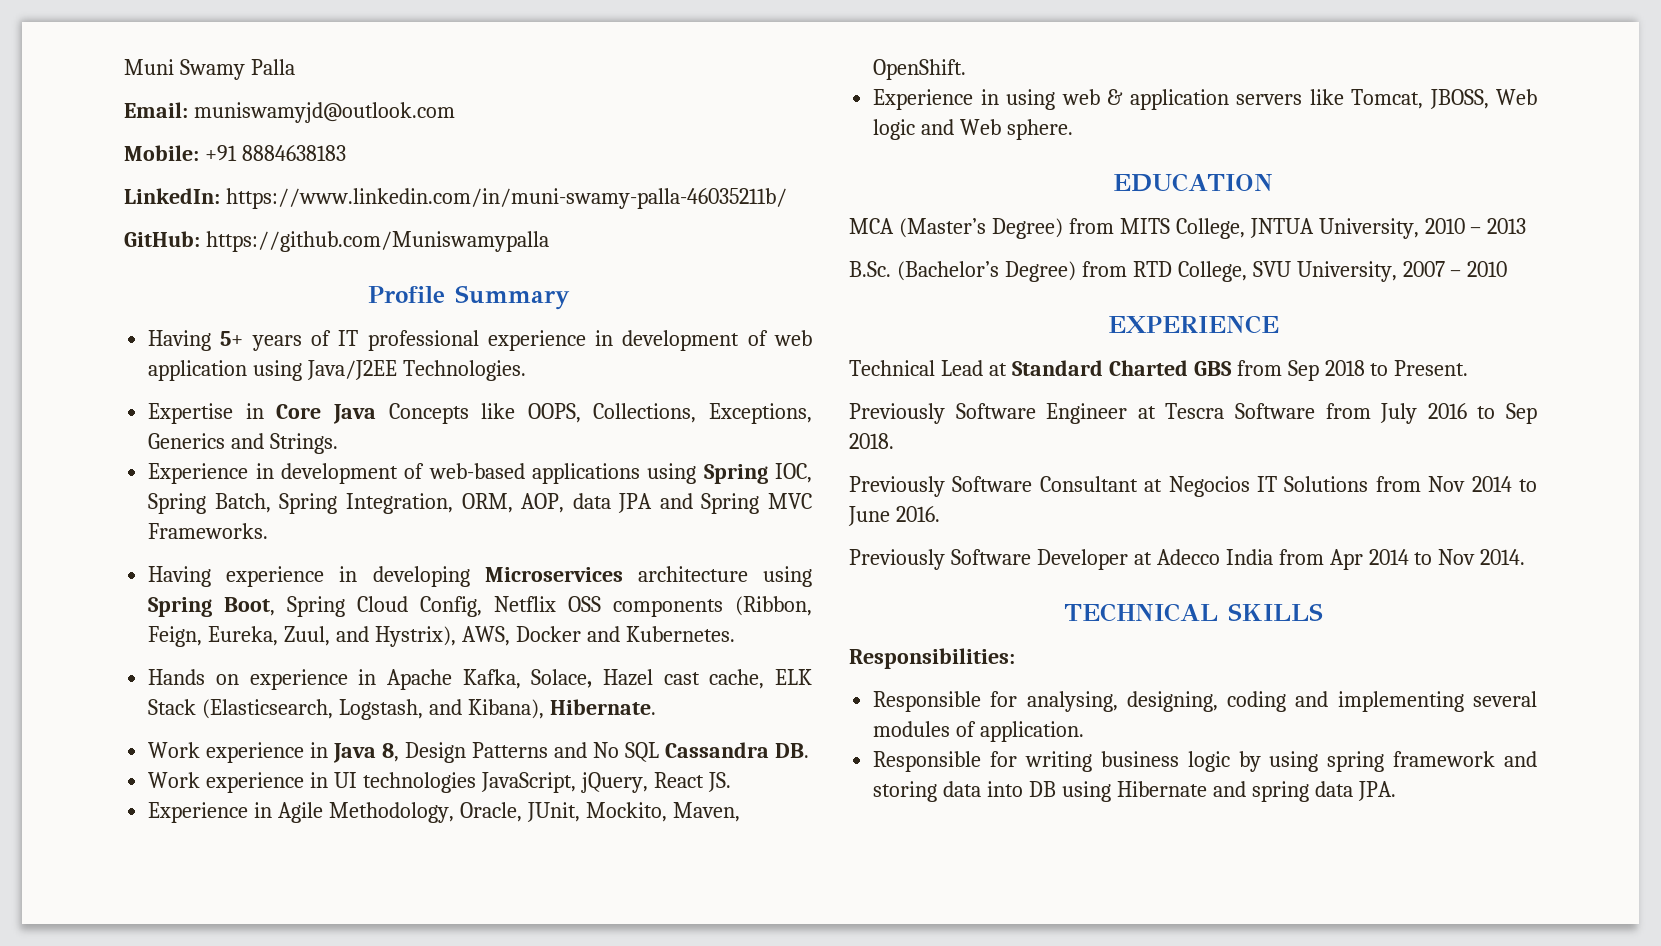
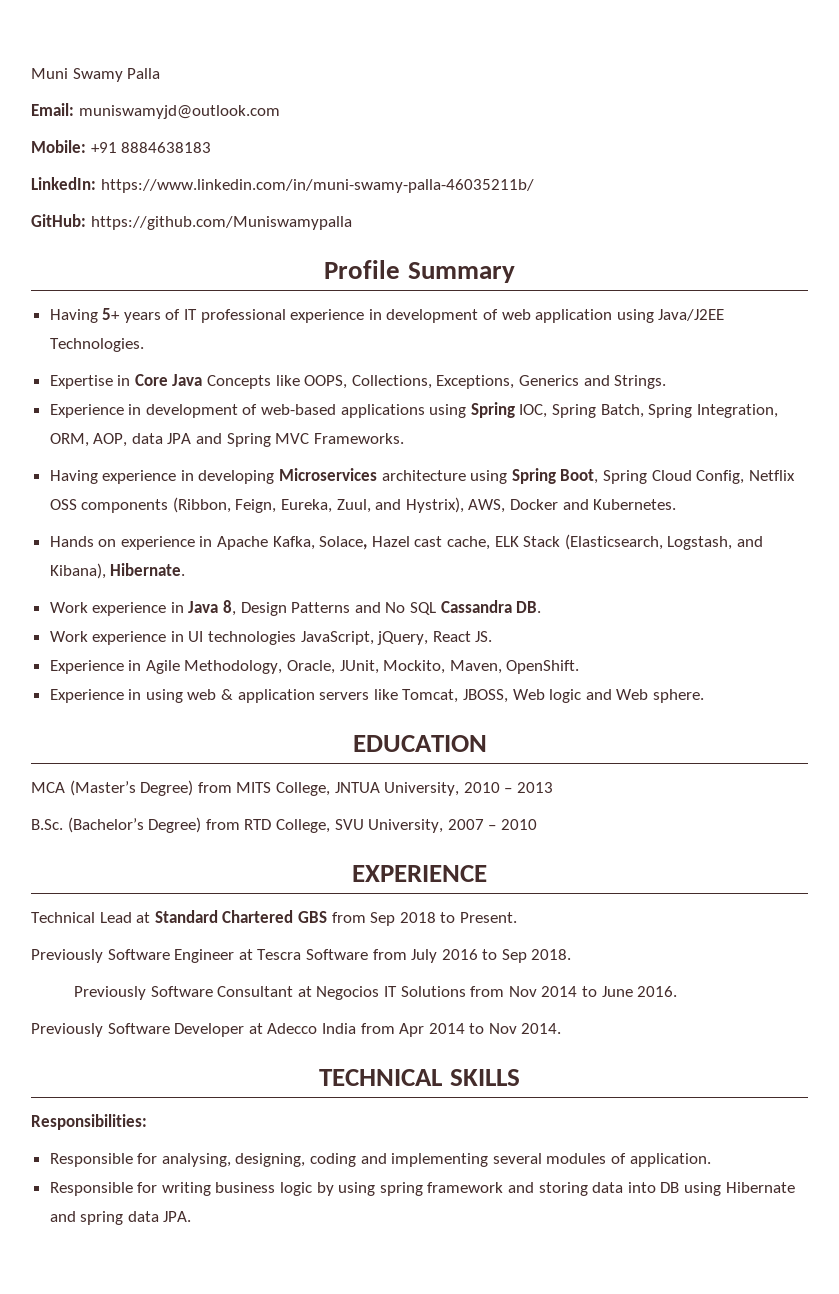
- Technical Lead at Standard Charted GBS from Sep 2018 to Present.
+ Technical Lead at Standard Chartered GBS from Sep 2018 to Present.

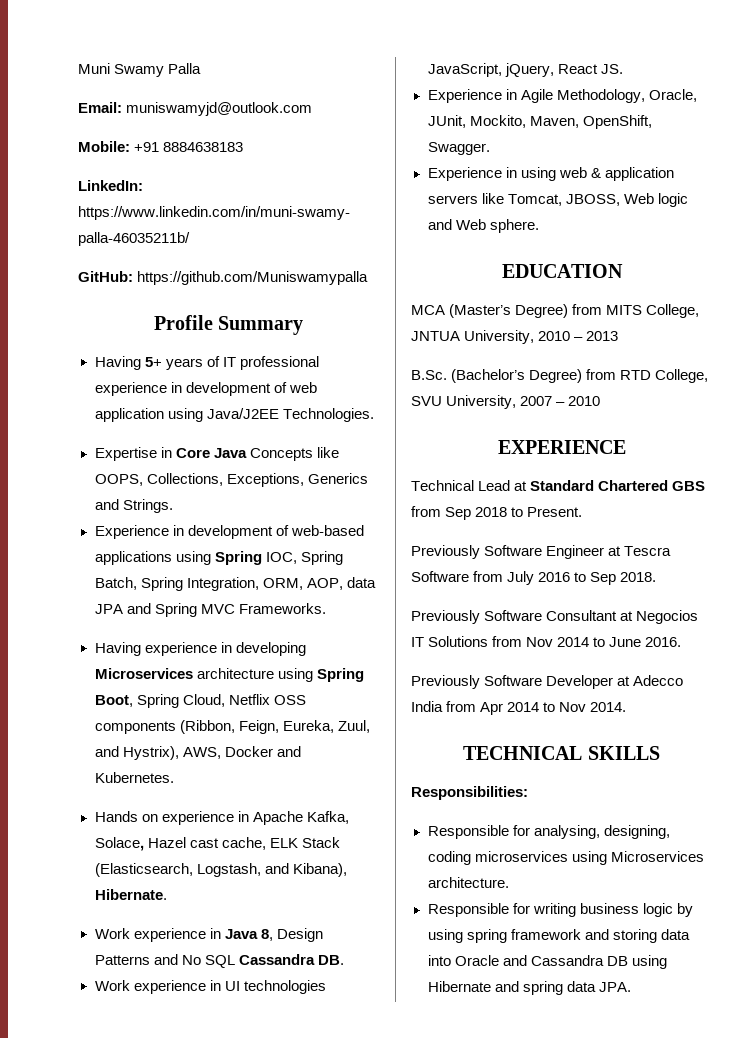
- Having experience in developing Microservices architecture using Spring Boot, Spring Cloud Config, Netflix OSS components (Ribbon, Feign, Eureka, Zuul, and Hystrix), AWS, Docker and Kubernetes.
+ Having experience in developing Microservices architecture using Spring Boot, Spring Cloud, Netflix OSS components (Ribbon, Feign, Eureka, Zuul, and Hystrix), AWS, Docker and Kubernetes.
- Experience in Agile Methodology, Oracle, JUnit, Mockito, Maven, OpenShift.
+ Experience in Agile Methodology, Oracle, JUnit, Mockito, Maven, OpenShift, Swagger.
- Responsible for analysing, designing, coding and implementing several modules of application.
+ Responsible for analysing, designing, coding microservices using Microservices architecture.
- Responsible for writing business logic by using spring framework and storing data into DB using Hibernate and spring data JPA.
+ Responsible for writing business logic by using spring framework and storing data into Oracle and Cassandra DB using Hibernate and spring data JPA.

